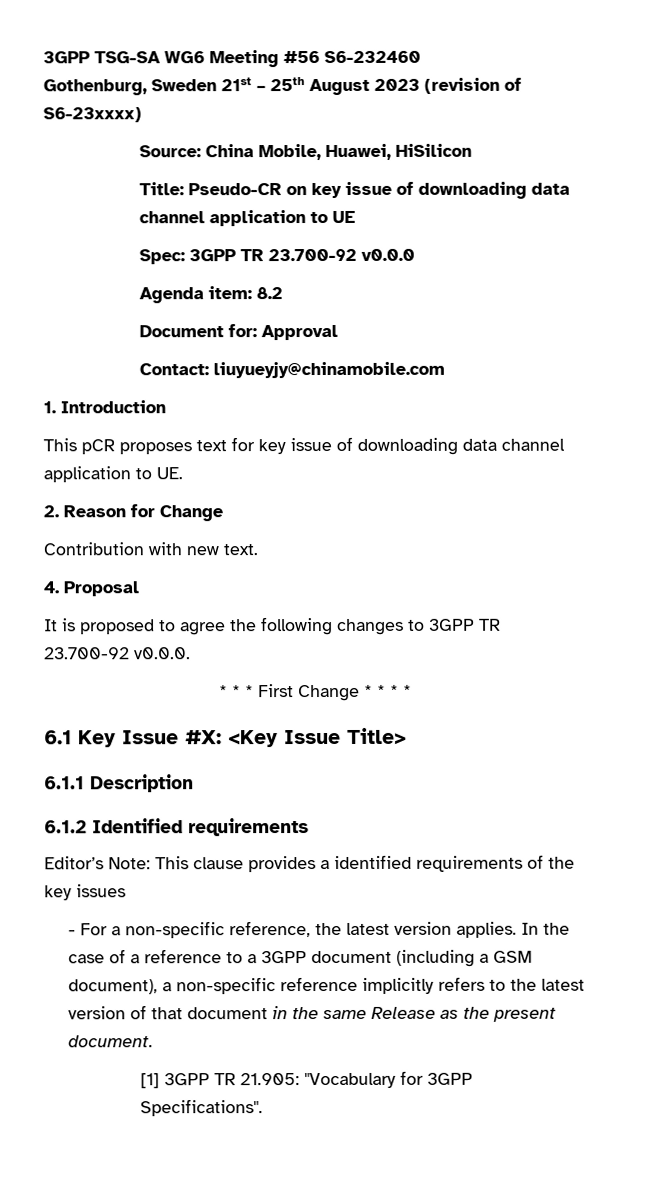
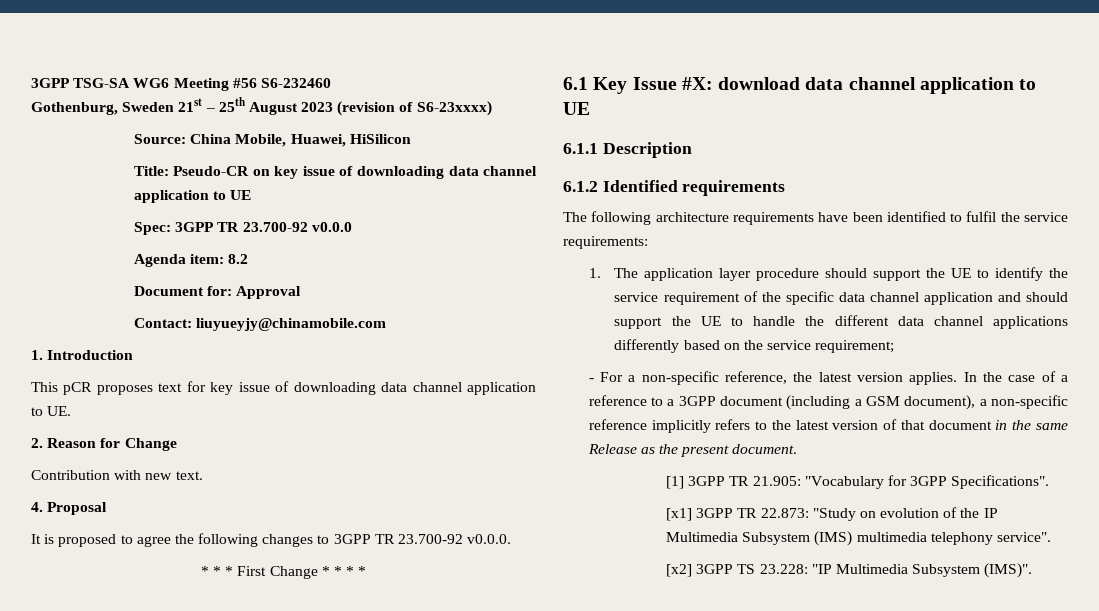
- 6.1 Key Issue #X: <Key Issue Title>
+ 6.1 Key Issue #X: download data channel application to UE
- Editor’s Note: This clause provides a identified requirements of the key issues
+ The following architecture requirements have been identified to fulfil the service requirements:
+ 1. The application layer procedure should support the UE to identify the service requirement of the specific data channel application and should support the UE to handle the different data channel applications differently based on the service requirement;
+ [x1] 3GPP TR 22.873: "Study on evolution of the IP Multimedia Subsystem (IMS) multimedia telephony service".
+ [x2] 3GPP TS 23.228: "IP Multimedia Subsystem (IMS)".

